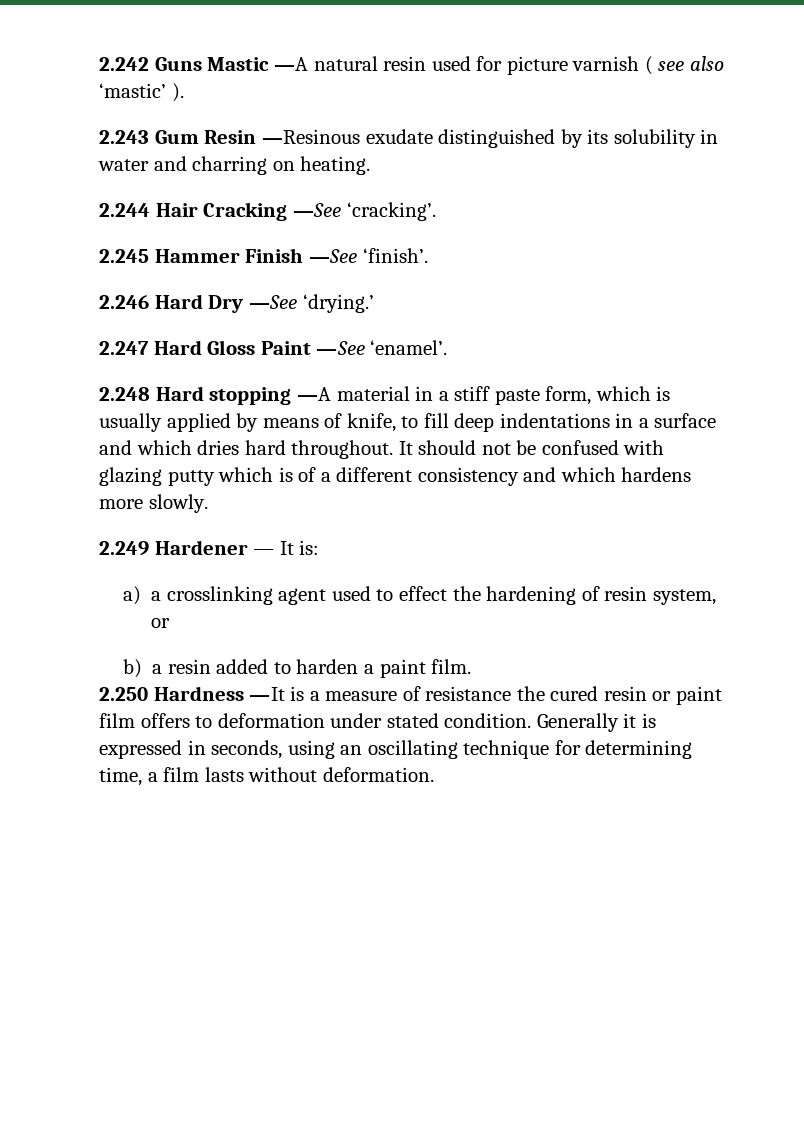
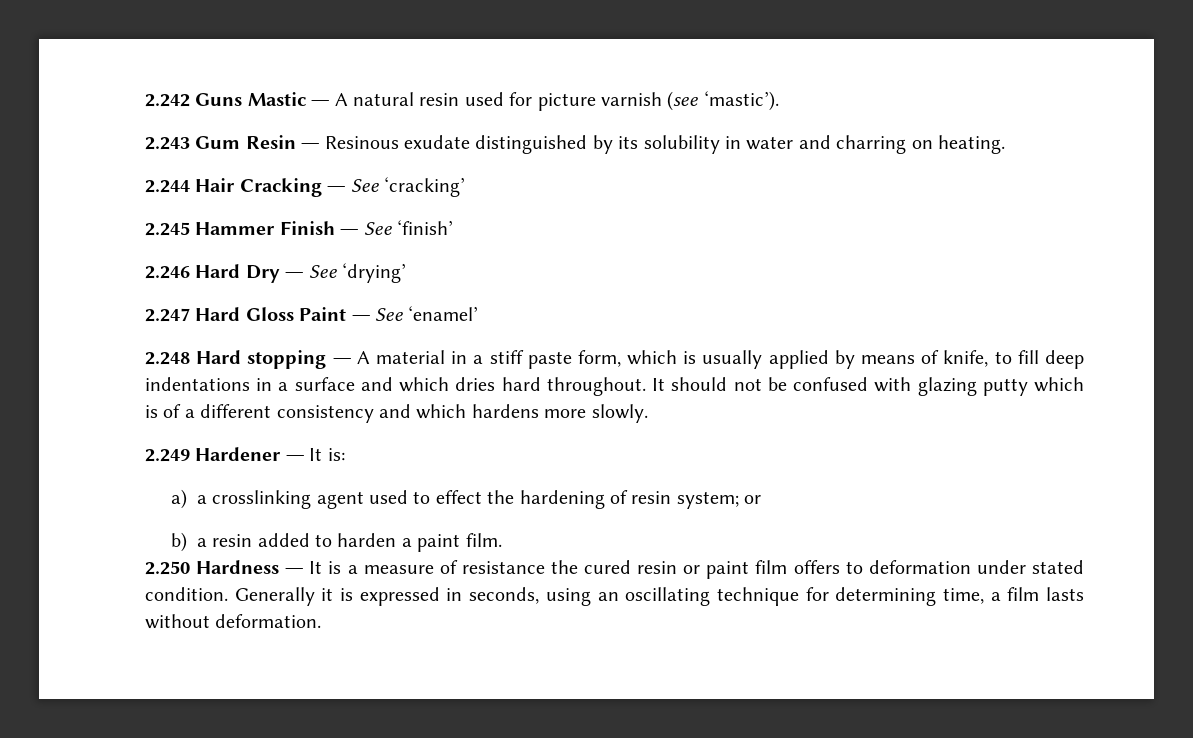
- 2.242 Guns Mastic ― A natural resin used for picture varnish ( see also ‘mastic’ ).
+ 2.242 Guns Mastic ― A natural resin used for picture varnish (see ‘mastic’).
- 2.244 Hair Cracking ― See ‘cracking’.
+ 2.244 Hair Cracking ― See ‘cracking’
- 2.245 Hammer Finish ― See ‘finish’.
+ 2.245 Hammer Finish ― See ‘finish’
- 2.246 Hard Dry ― See ‘drying.’
+ 2.246 Hard Dry ― See ‘drying’
- 2.247 Hard Gloss Paint ― See ‘enamel’.
+ 2.247 Hard Gloss Paint ― See ‘enamel’
- a) a crosslinking agent used to effect the hardening of resin system, or
+ a) a crosslinking agent used to effect the hardening of resin system; or

